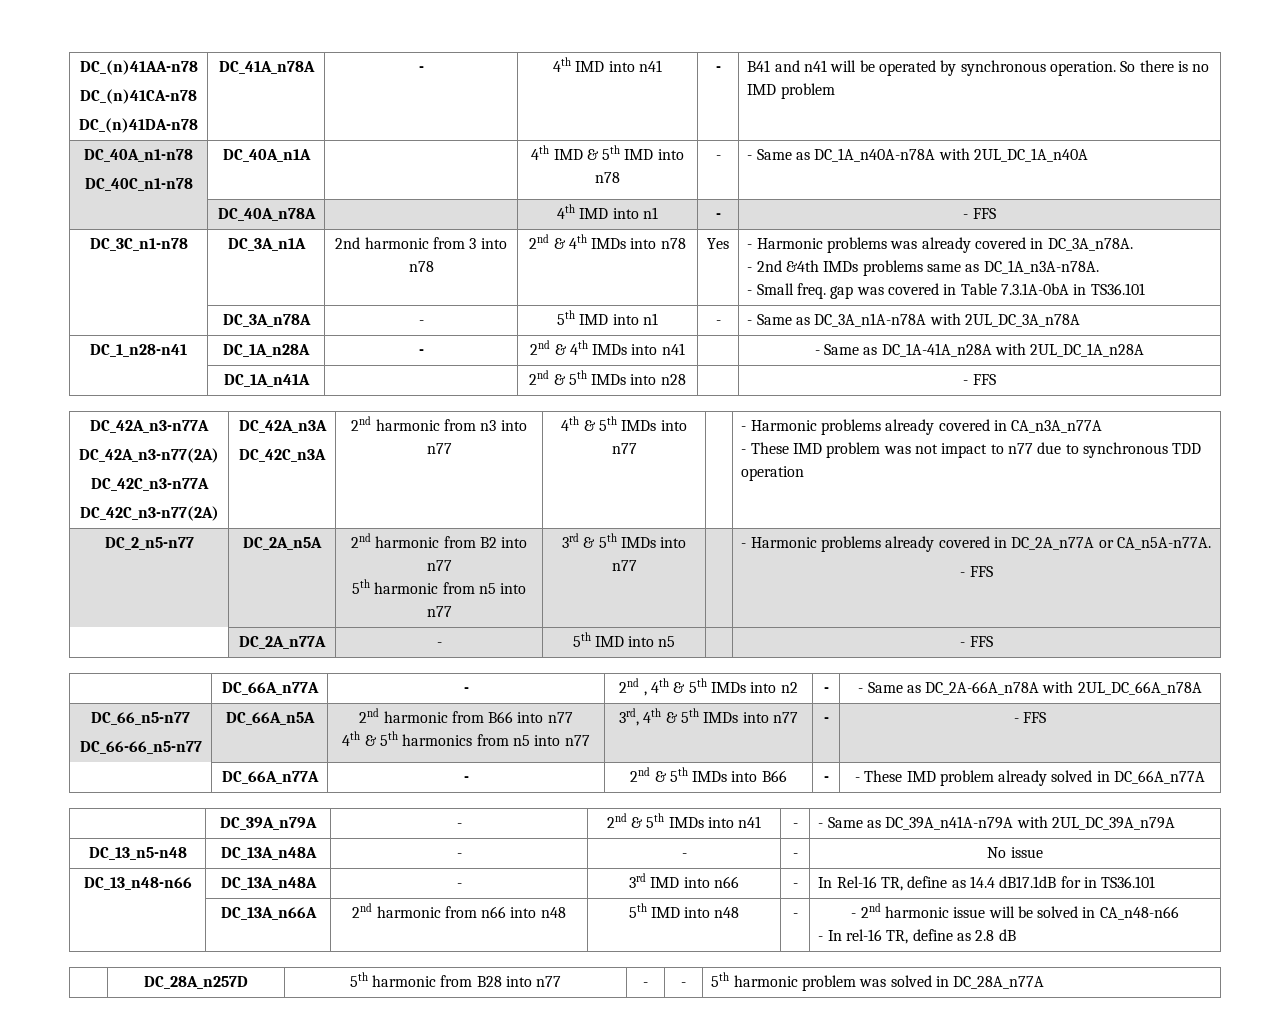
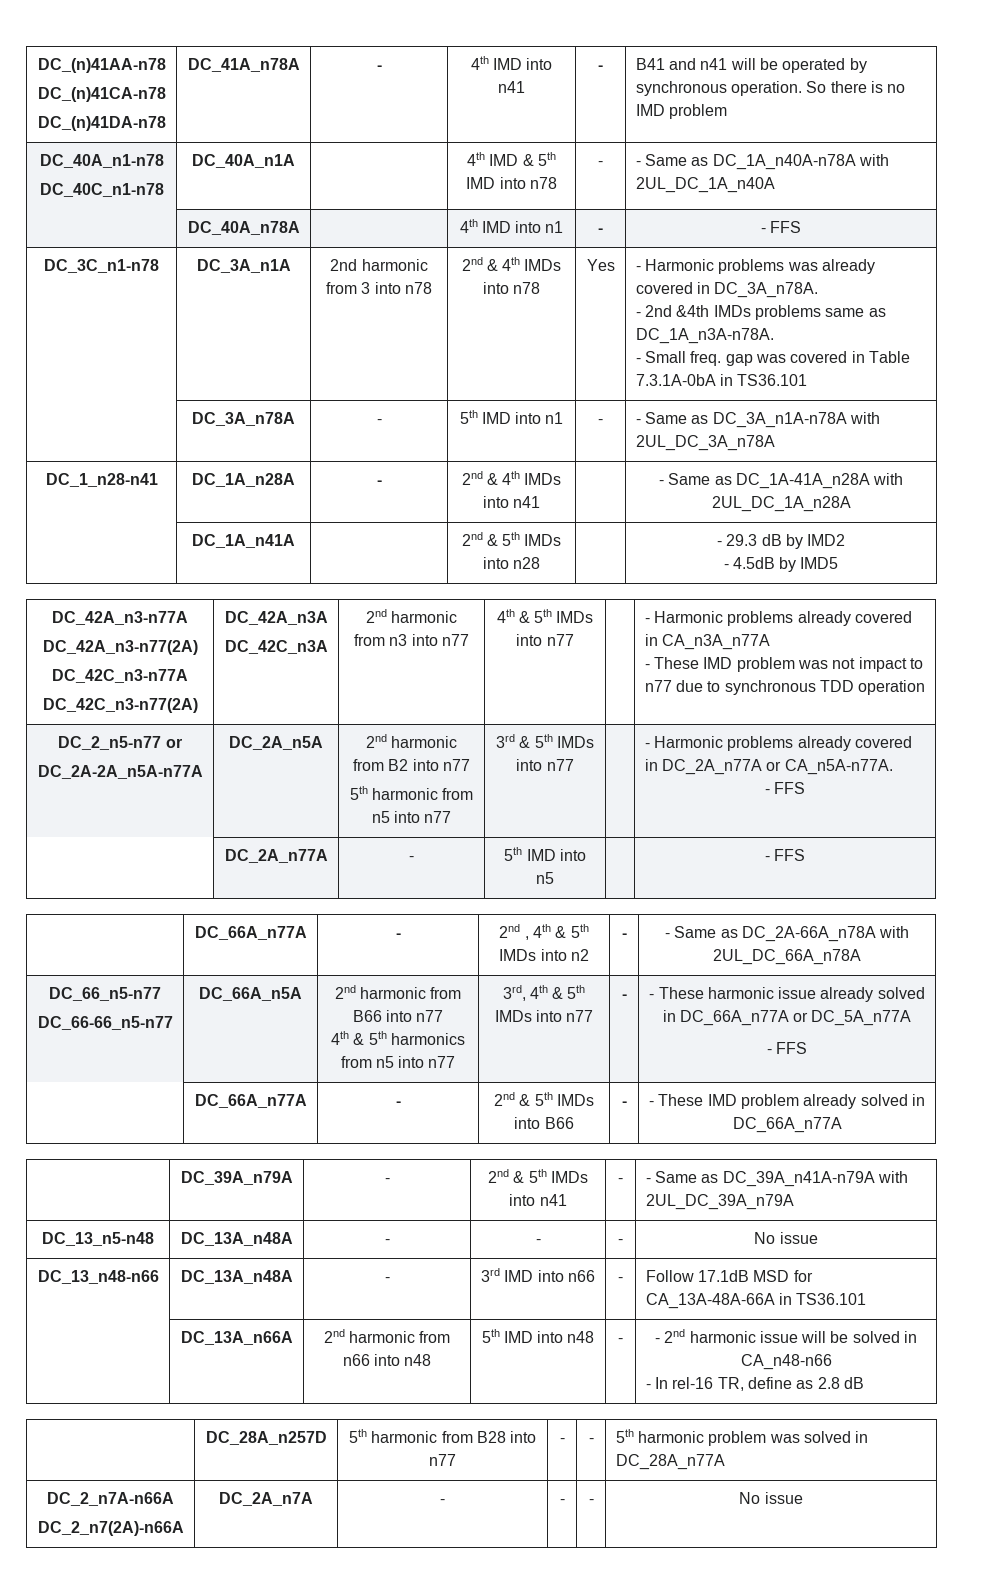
- | DC_1A_n41A | | 2nd & 5th IMDs into n28 | | - FFS
+ | DC_1A_n41A | | 2nd & 5th IMDs into n28 | | - 29.3 dB by IMD2
+ - 4.5dB by IMD5
- DC_2_n5-n77 | DC_2A_n5A | 2nd harmonic from B2 into n77
+ DC_2_n5-n77 or
+ DC_2A-2A_n5A-n77A | DC_2A_n5A | 2nd harmonic from B2 into n77
  DC_66_n5-n77
  DC_66-66_n5-n77 | DC_66A_n5A | 2nd harmonic from B66 into n77
- 4th & 5th harmonics from n5 into n77 | 3rd, 4th & 5th IMDs into n77 | - | - FFS
+ 4th & 5th harmonics from n5 into n77 | 3rd, 4th & 5th IMDs into n77 | - | - These harmonic issue already solved in DC_66A_n77A or DC_5A_n77A
+ - FFS
- DC_13_n48-n66 | DC_13A_n48A | - | 3rd IMD into n66 | - | In Rel-16 TR, define as 14.4 dB17.1dB for in TS36.101
+ DC_13_n48-n66 | DC_13A_n48A | - | 3rd IMD into n66 | - | Follow 17.1dB MSD for CA_13A-48A-66A in TS36.101
+ DC_2_n7A-n66A
+ DC_2_n7(2A)-n66A | DC_2A_n7A | - | - | - | No issue

